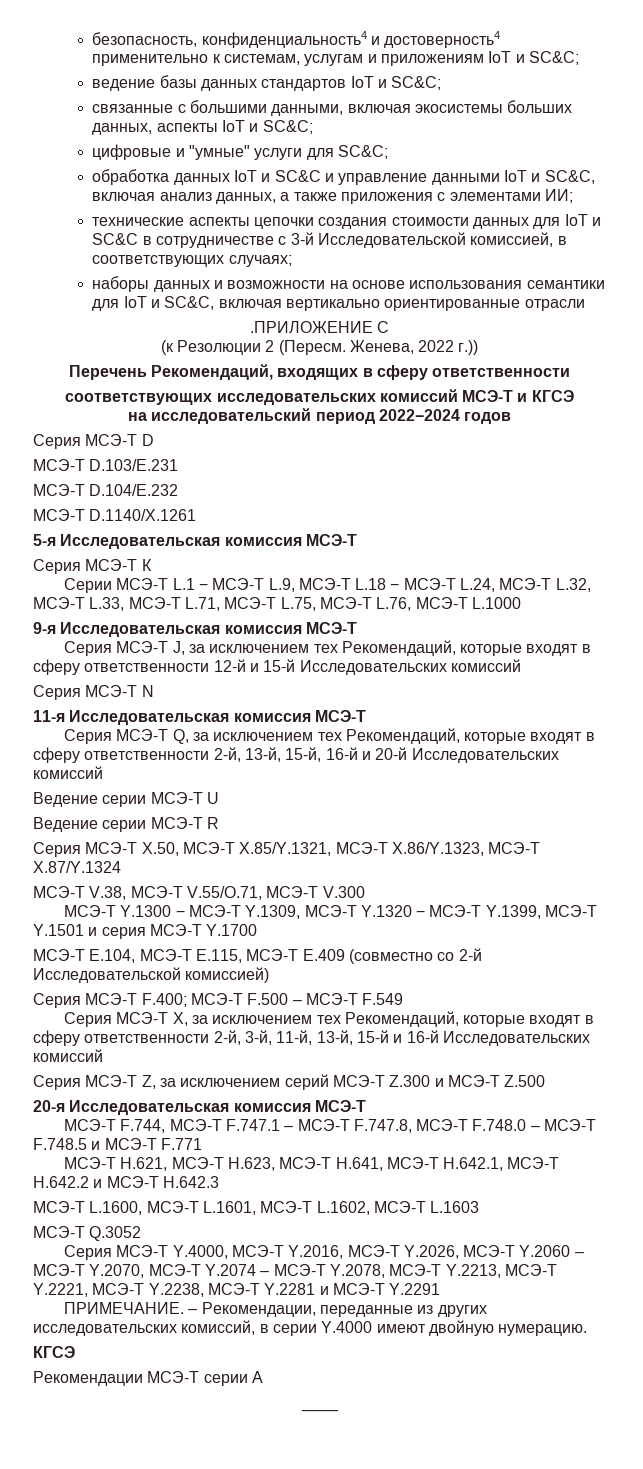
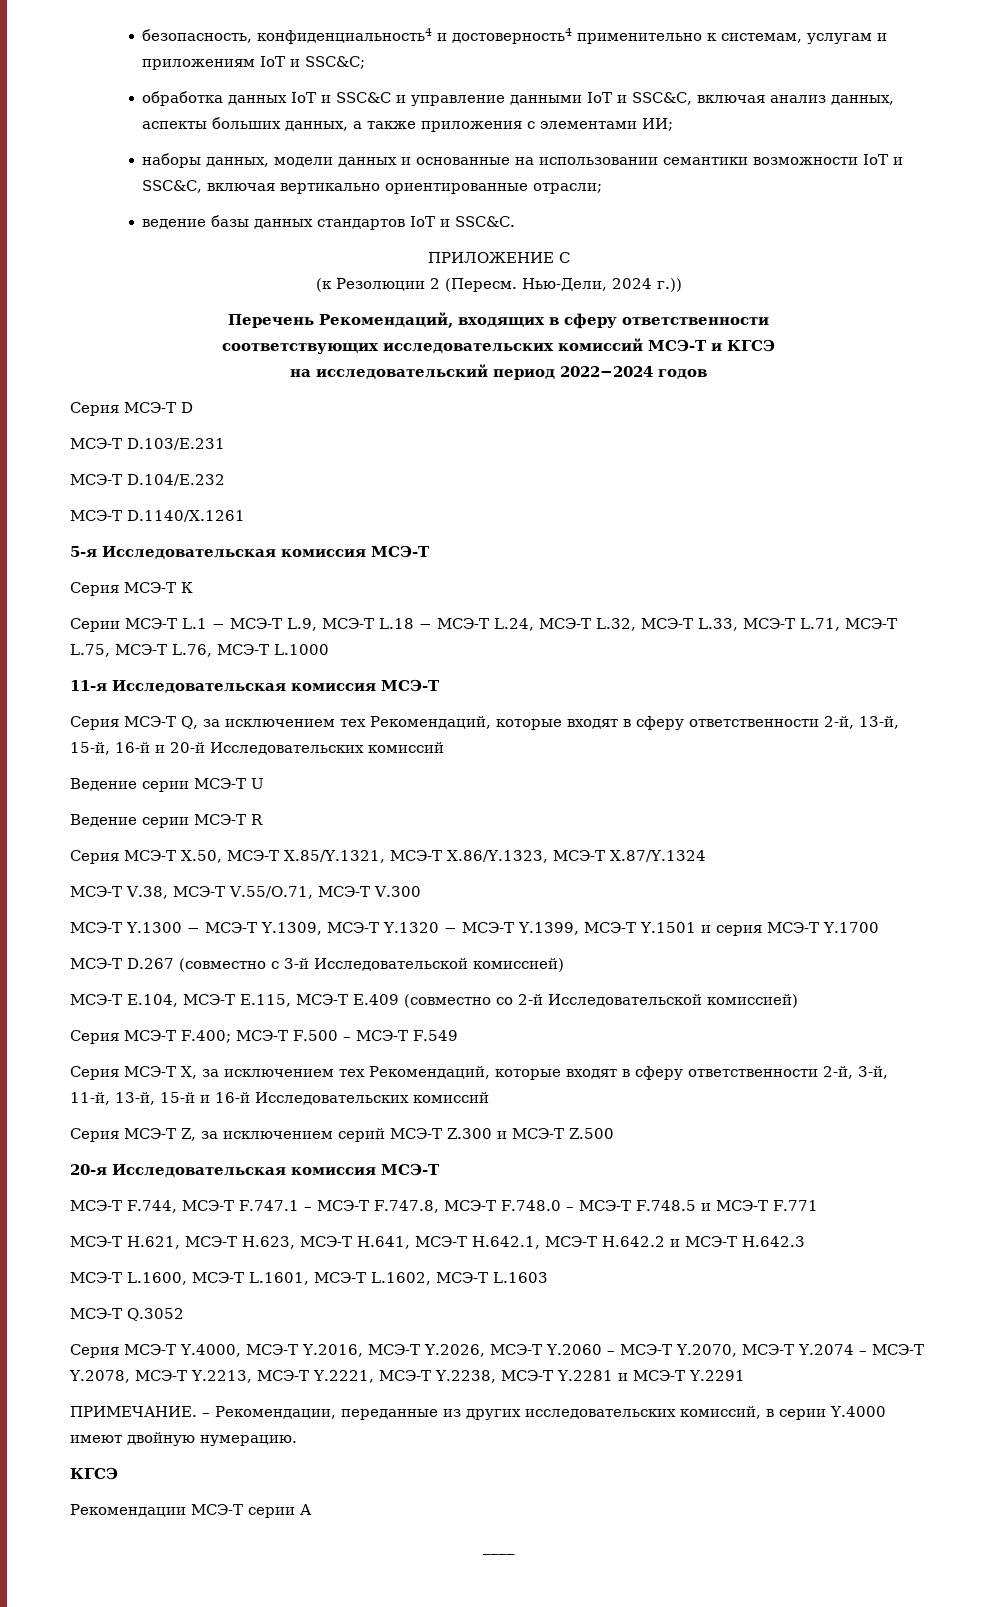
- безопасность, конфиденциальность4 и достоверность4 применительно к системам, услугам и приложениям IoT и SC&C;
- ведение базы данных стандартов IoT и SC&C;
- связанные с большими данными, включая экосистемы больших данных, аспекты IoT и SC&C;
- цифровые и "умные" услуги для SC&C;
+ безопасность, конфиденциальность4 и достоверность4 применительно к системам, услугам и приложениям IoT и SSC&C;
- обработка данных IoT и SC&C и управление данными IoT и SC&C, включая анализ данных, а также приложения с элементами ИИ;
+ обработка данных IoT и SSC&C и управление данными IoT и SSC&C, включая анализ данных, аспекты больших данных, а также приложения с элементами ИИ;
- технические аспекты цепочки создания стоимости данных для IoT и SC&C в сотрудничестве с 3-й Исследовательской комиссией, в соответствующих случаях;
- наборы данных и возможности на основе использования семантики для IoT и SC&C, включая вертикально ориентированные отрасли
- .ПРИЛОЖЕНИЕ С
+ наборы данных, модели данных и основанные на использовании семантики возможности IoT и SSC&C, включая вертикально ориентированные отрасли;
+ ведение базы данных стандартов IoT и SSC&C.
+ ПРИЛОЖЕНИЕ С
- Женева, 2022 г.))
+ Нью-Дели, 2024 г.))
- 9-я Исследовательская комиссия МСЭ-Т
- Серия МСЭ-Т J, за исключением тех Рекомендаций, которые входят в сферу ответственности 12-й и 15-й Исследовательских комиссий
- Серия МСЭ-Т N
+ МСЭ-T D.267 (совместно с 3-й Исследовательской комиссией)

